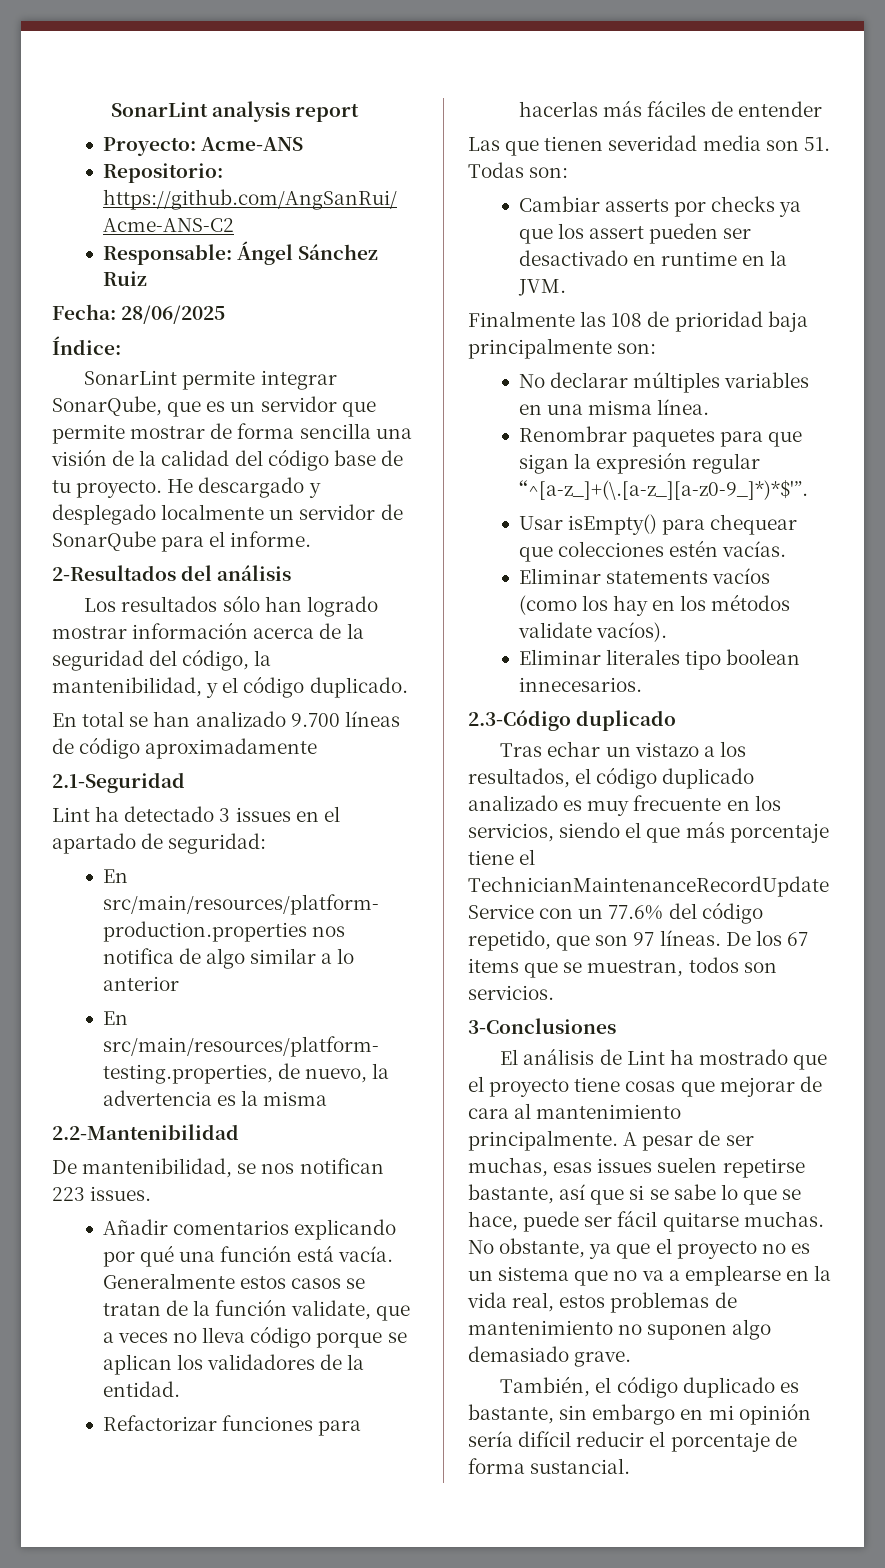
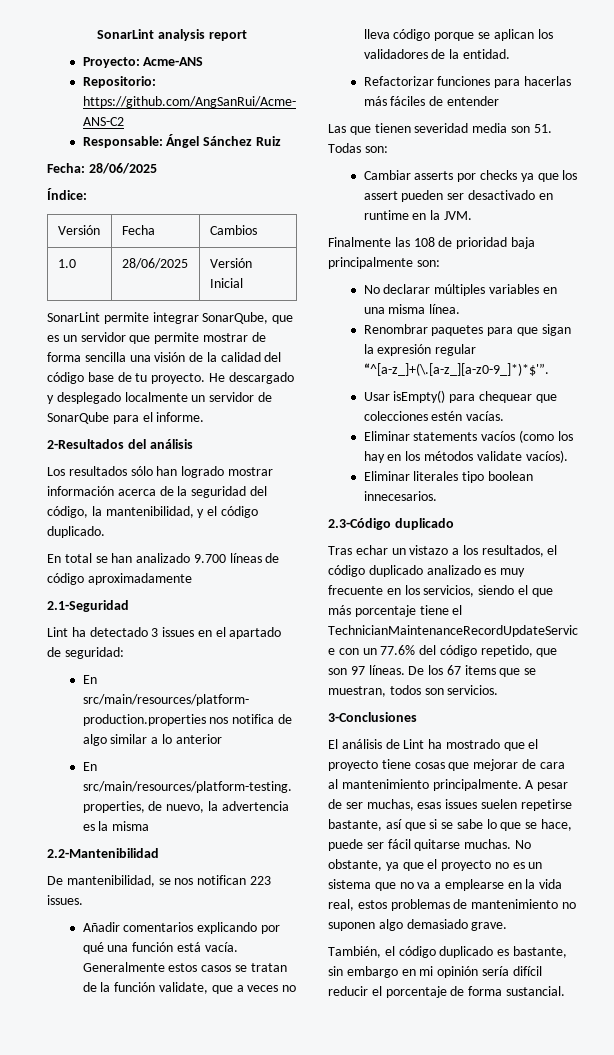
+ Versión | Fecha | Cambios
+ 1.0 | 28/06/2025 | Versión Inicial

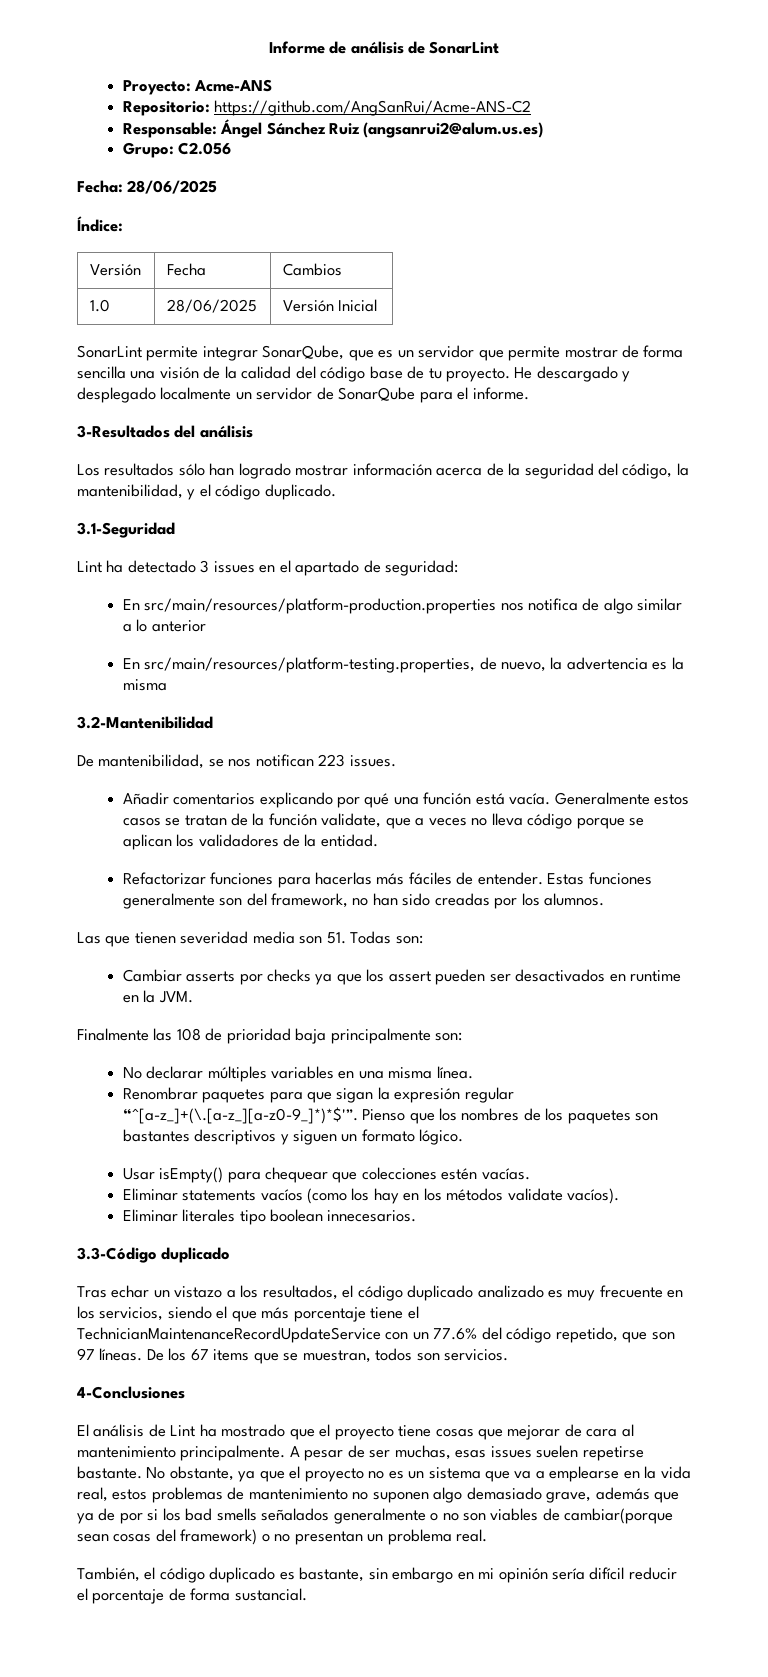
- SonarLint analysis report
+ Informe de análisis de SonarLint
- Responsable: Ángel Sánchez Ruiz
+ Responsable: Ángel Sánchez Ruiz (angsanrui2@alum.us.es)
+ Grupo: C2.056
- 2-Resultados del análisis
+ 3-Resultados del análisis
- En total se han analizado 9.700 líneas de código aproximadamente
- 2.1-Seguridad
+ 3.1-Seguridad
- 2.2-Mantenibilidad
+ 3.2-Mantenibilidad
- Refactorizar funciones para hacerlas más fáciles de entender
+ Refactorizar funciones para hacerlas más fáciles de entender. Estas funciones generalmente son del framework, no han sido creadas por los alumnos.
- Cambiar asserts por checks ya que los assert pueden ser desactivado en runtime en la JVM.
+ Cambiar asserts por checks ya que los assert pueden ser desactivados en runtime en la JVM.
- Renombrar paquetes para que sigan la expresión regular “^[a-z_]+(\.[a-z_][a-z0-9_]*)*$'”.
+ Renombrar paquetes para que sigan la expresión regular “^[a-z_]+(\.[a-z_][a-z0-9_]*)*$'”. Pienso que los nombres de los paquetes son bastantes descriptivos y siguen un formato lógico.
- 2.3-Código duplicado
+ 3.3-Código duplicado
- 3-Conclusiones
+ 4-Conclusiones
- A pesar de ser muchas, esas issues suelen repetirse bastante, así que si se sabe lo que se hace, puede ser fácil quitarse muchas.
+ A pesar de ser muchas, esas issues suelen repetirse bastante.
- No obstante, ya que el proyecto no es un sistema que no va a emplearse en la vida real, estos problemas de mantenimiento no suponen algo demasiado grave.
+ No obstante, ya que el proyecto no es un sistema que va a emplearse en la vida real, estos problemas de mantenimiento no suponen algo demasiado grave, además que ya de por si los bad smells señalados generalmente o no son viables de cambiar(porque sean cosas del framework) o no presentan un problema real.

